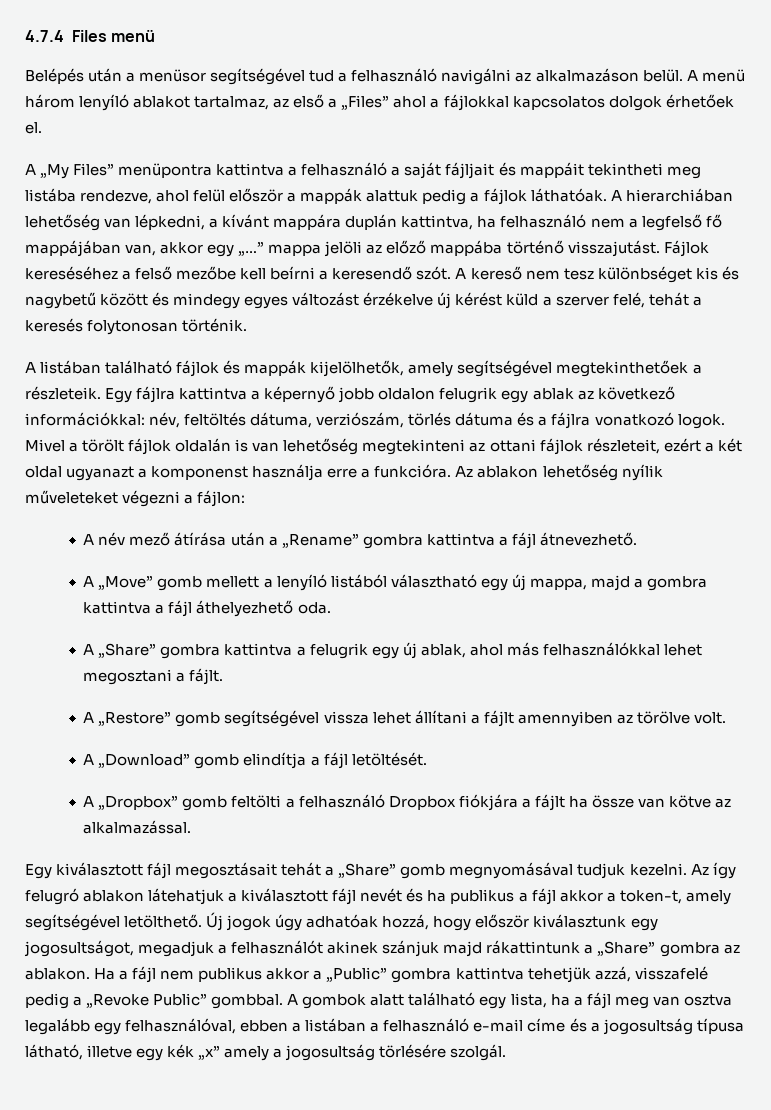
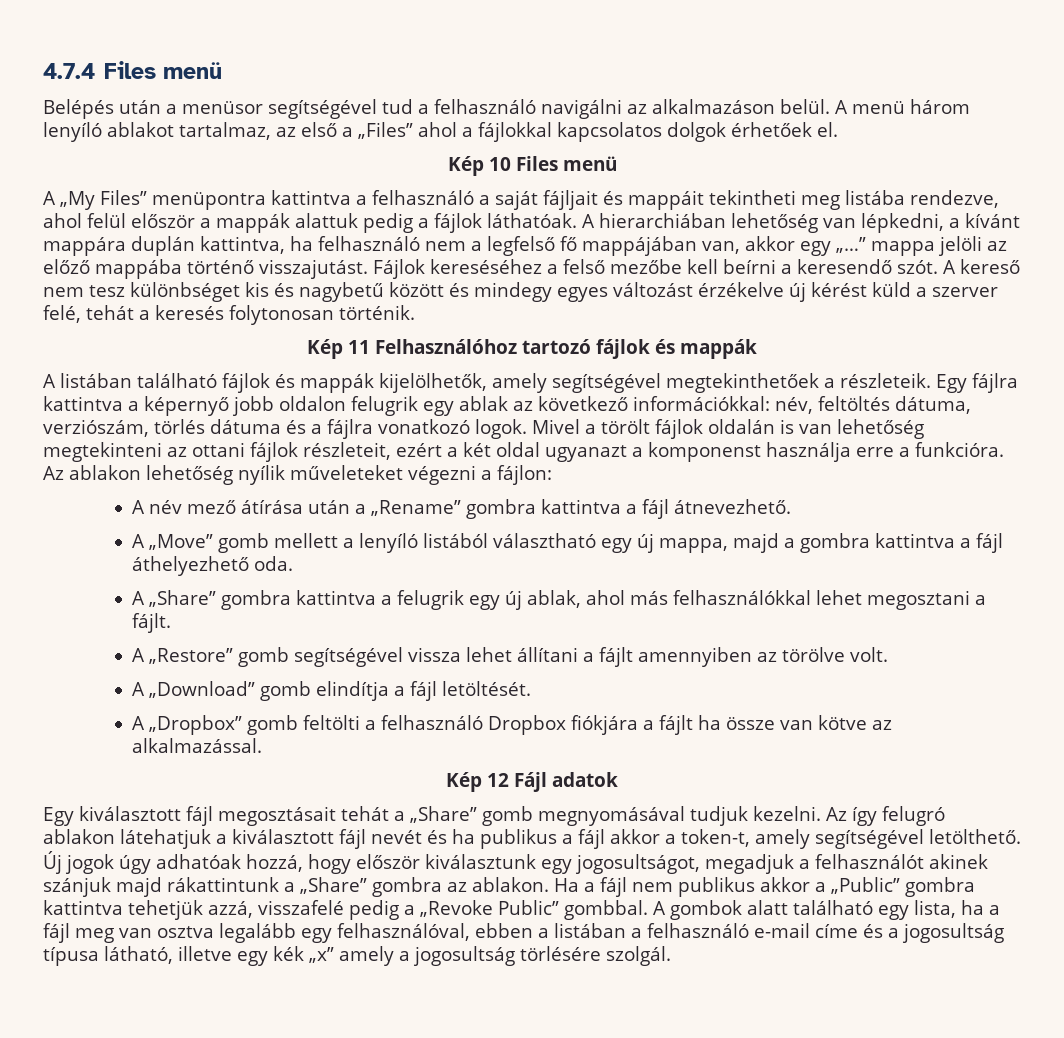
+ Kép 10 Files menü
+ Kép 11 Felhasználóhoz tartozó fájlok és mappák
+ Kép 12 Fájl adatok

